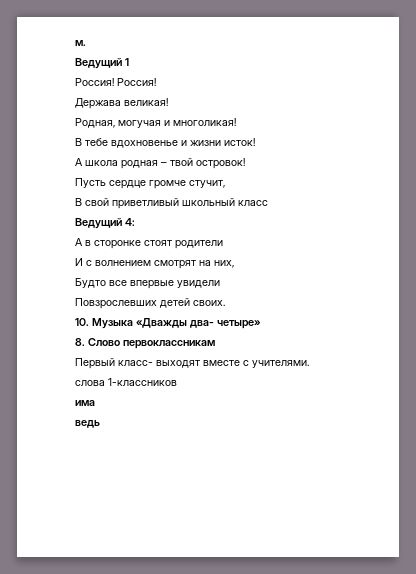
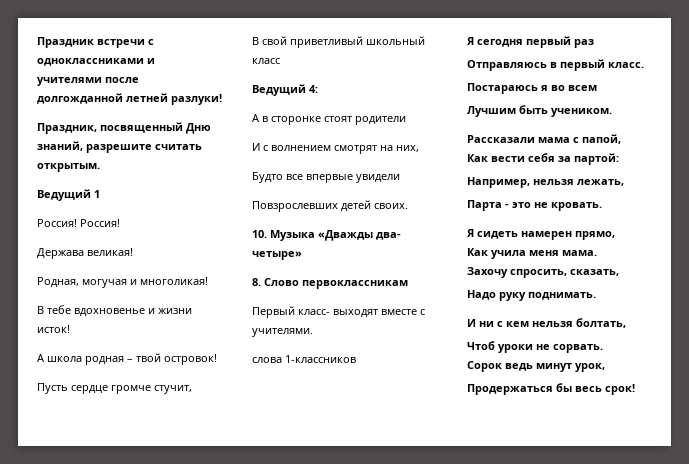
- м.
+ Праздник встречи с одноклассниками и учителями после долгожданной летней разлуки!
+ Праздник, посвященный Дню знаний, разрешите считать открытым.
- има
- ведь
+ Я сегодня первый раз
+ Отправляюсь в первый класс.
+ Постараюсь я во всем
+ Лучшим быть учеником.
+ Рассказали мама с папой,
+ Как вести себя за партой:
+ Например, нельзя лежать,
+ Парта - это не кровать.
+ Я сидеть намерен прямо,
+ Как учила меня мама.
+ Захочу спросить, сказать,
+ Надо руку поднимать.
+ И ни с кем нельзя болтать,
+ Чтоб уроки не сорвать.
+ Сорок ведь минут урок,
+ Продержаться бы весь срок!

